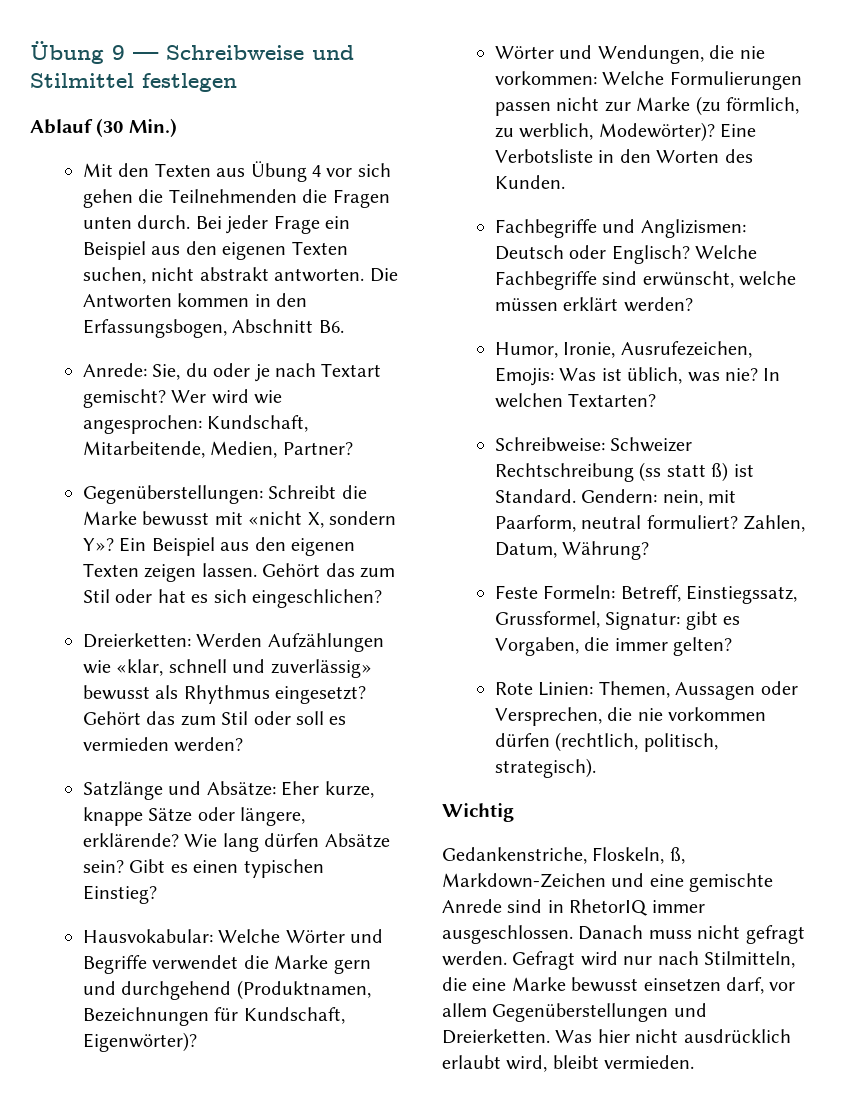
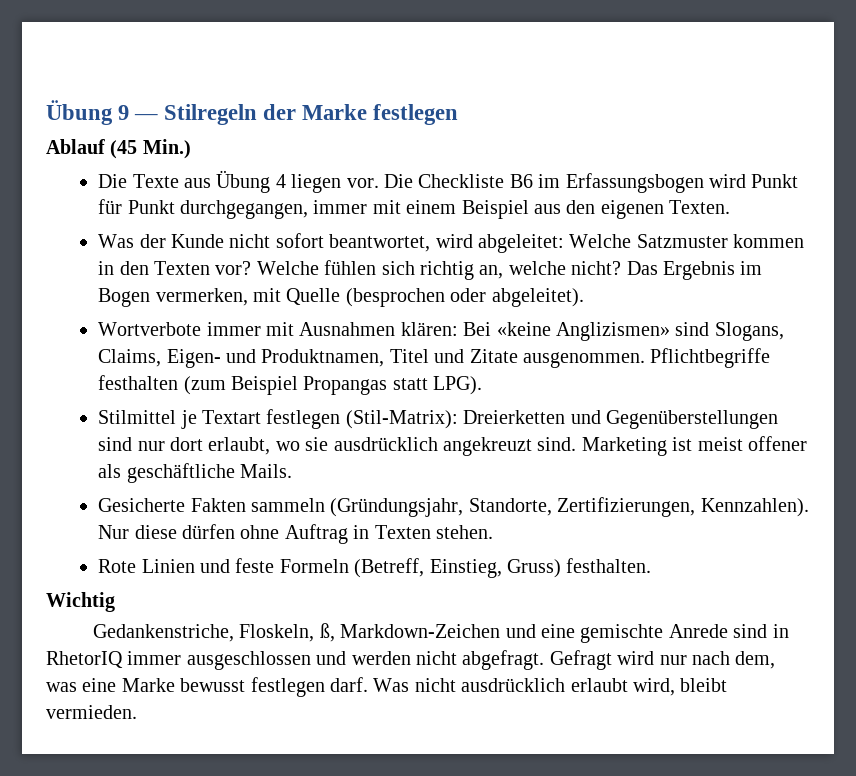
- Übung 9 — Schreibweise und Stilmittel festlegen
+ Übung 9 — Stilregeln der Marke festlegen
- Ablauf (30 Min.)
+ Ablauf (45 Min.)
- Mit den Texten aus Übung 4 vor sich gehen die Teilnehmenden die Fragen unten durch. Bei jeder Frage ein Beispiel aus den eigenen Texten suchen, nicht abstrakt antworten. Die Antworten kommen in den Erfassungsbogen, Abschnitt B6.
- Anrede: Sie, du oder je nach Textart gemischt? Wer wird wie angesprochen: Kundschaft, Mitarbeitende, Medien, Partner?
- Gegenüberstellungen: Schreibt die Marke bewusst mit «nicht X, sondern Y»? Ein Beispiel aus den eigenen Texten zeigen lassen. Gehört das zum Stil oder hat es sich eingeschlichen?
- Dreierketten: Werden Aufzählungen wie «klar, schnell und zuverlässig» bewusst als Rhythmus eingesetzt? Gehört das zum Stil oder soll es vermieden werden?
- Satzlänge und Absätze: Eher kurze, knappe Sätze oder längere, erklärende? Wie lang dürfen Absätze sein? Gibt es einen typischen Einstieg?
- Hausvokabular: Welche Wörter und Begriffe verwendet die Marke gern und durchgehend (Produktnamen, Bezeichnungen für Kundschaft, Eigenwörter)?
- Wörter und Wendungen, die nie vorkommen: Welche Formulierungen passen nicht zur Marke (zu förmlich, zu werblich, Modewörter)? Eine Verbotsliste in den Worten des Kunden.
- Fachbegriffe und Anglizismen: Deutsch oder Englisch? Welche Fachbegriffe sind erwünscht, welche müssen erklärt werden?
- Humor, Ironie, Ausrufezeichen, Emojis: Was ist üblich, was nie? In welchen Textarten?
- Schreibweise: Schweizer Rechtschreibung (ss statt ß) ist Standard. Gendern: nein, mit Paarform, neutral formuliert? Zahlen, Datum, Währung?
- Feste Formeln: Betreff, Einstiegssatz, Grussformel, Signatur: gibt es Vorgaben, die immer gelten?
- Rote Linien: Themen, Aussagen oder Versprechen, die nie vorkommen dürfen (rechtlich, politisch, strategisch).
+ Die Texte aus Übung 4 liegen vor. Die Checkliste B6 im Erfassungsbogen wird Punkt für Punkt durchgegangen, immer mit einem Beispiel aus den eigenen Texten.
+ Was der Kunde nicht sofort beantwortet, wird abgeleitet: Welche Satzmuster kommen in den Texten vor? Welche fühlen sich richtig an, welche nicht? Das Ergebnis im Bogen vermerken, mit Quelle (besprochen oder abgeleitet).
+ Wortverbote immer mit Ausnahmen klären: Bei «keine Anglizismen» sind Slogans, Claims, Eigen- und Produktnamen, Titel und Zitate ausgenommen. Pflichtbegriffe festhalten (zum Beispiel Propangas statt LPG).
+ Stilmittel je Textart festlegen (Stil-Matrix): Dreierketten und Gegenüberstellungen sind nur dort erlaubt, wo sie ausdrücklich angekreuzt sind. Marketing ist meist offener als geschäftliche Mails.
+ Gesicherte Fakten sammeln (Gründungsjahr, Standorte, Zertifizierungen, Kennzahlen). Nur diese dürfen ohne Auftrag in Texten stehen.
+ Rote Linien und feste Formeln (Betreff, Einstieg, Gruss) festhalten.
- Gedankenstriche, Floskeln, ß, Markdown-Zeichen und eine gemischte Anrede sind in RhetorIQ immer ausgeschlossen. Danach muss nicht gefragt werden.
+ Gedankenstriche, Floskeln, ß, Markdown-Zeichen und eine gemischte Anrede sind in RhetorIQ immer ausgeschlossen und werden nicht abgefragt.
- Gefragt wird nur nach Stilmitteln, die eine Marke bewusst einsetzen darf, vor allem Gegenüberstellungen und Dreierketten. Was hier nicht ausdrücklich erlaubt wird, bleibt vermieden.
+ Gefragt wird nur nach dem, was eine Marke bewusst festlegen darf. Was nicht ausdrücklich erlaubt wird, bleibt vermieden.

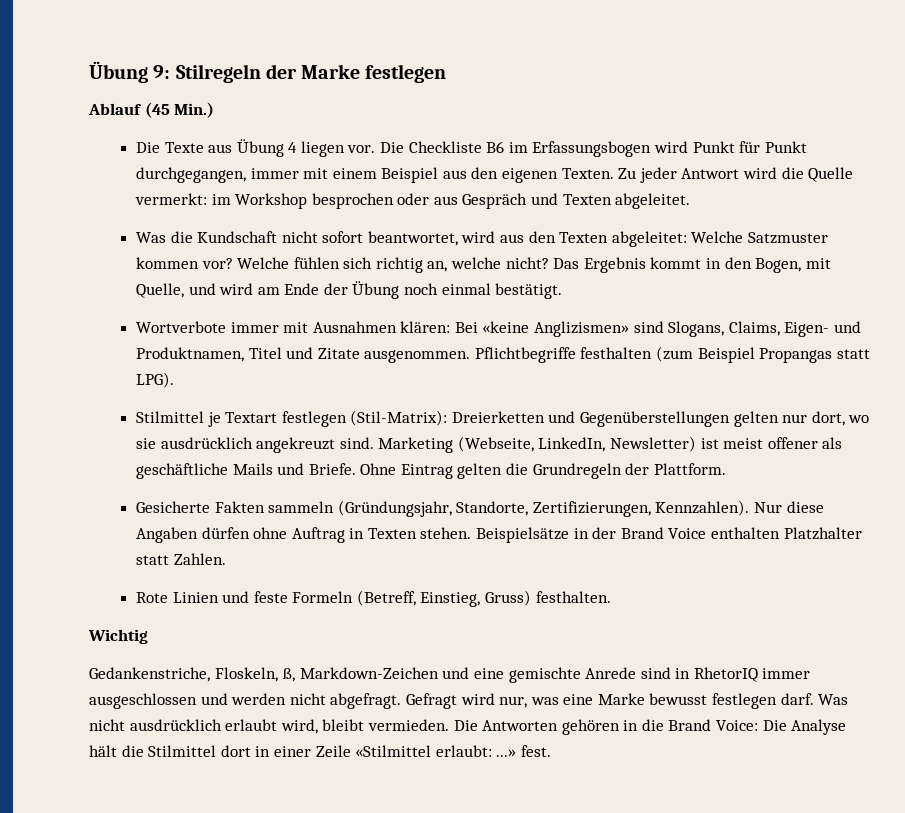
- Übung 9 — Stilregeln der Marke festlegen
+ Übung 9: Stilregeln der Marke festlegen
- Die Checkliste B6 im Erfassungsbogen wird Punkt für Punkt durchgegangen, immer mit einem Beispiel aus den eigenen Texten.
- Was der Kunde nicht sofort beantwortet, wird abgeleitet: Welche Satzmuster kommen in den Texten vor?
+ Die Checkliste B6 im Erfassungsbogen wird Punkt für Punkt durchgegangen, immer mit einem Beispiel aus den eigenen Texten. Zu jeder Antwort wird die Quelle vermerkt: im Workshop besprochen oder aus Gespräch und Texten abgeleitet.
+ Was die Kundschaft nicht sofort beantwortet, wird aus den Texten abgeleitet: Welche Satzmuster kommen vor?
- Das Ergebnis im Bogen vermerken, mit Quelle (besprochen oder abgeleitet).
+ Das Ergebnis kommt in den Bogen, mit Quelle, und wird am Ende der Übung noch einmal bestätigt.
- Stilmittel je Textart festlegen (Stil-Matrix): Dreierketten und Gegenüberstellungen sind nur dort erlaubt, wo sie ausdrücklich angekreuzt sind.
+ Stilmittel je Textart festlegen (Stil-Matrix): Dreierketten und Gegenüberstellungen gelten nur dort, wo sie ausdrücklich angekreuzt sind.
- Marketing ist meist offener als geschäftliche Mails.
+ Marketing (Webseite, LinkedIn, Newsletter) ist meist offener als geschäftliche Mails und Briefe. Ohne Eintrag gelten die Grundregeln der Plattform.
- Nur diese dürfen ohne Auftrag in Texten stehen.
+ Nur diese Angaben dürfen ohne Auftrag in Texten stehen. Beispielsätze in der Brand Voice enthalten Platzhalter statt Zahlen.
- Gefragt wird nur nach dem, was eine Marke bewusst festlegen darf.
+ Gefragt wird nur, was eine Marke bewusst festlegen darf.
+ Die Antworten gehören in die Brand Voice: Die Analyse hält die Stilmittel dort in einer Zeile «Stilmittel erlaubt: ...» fest.

